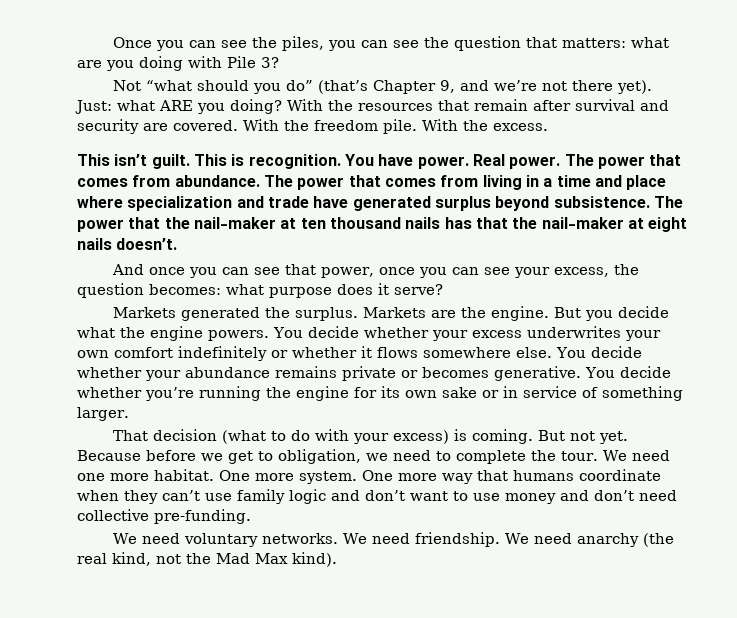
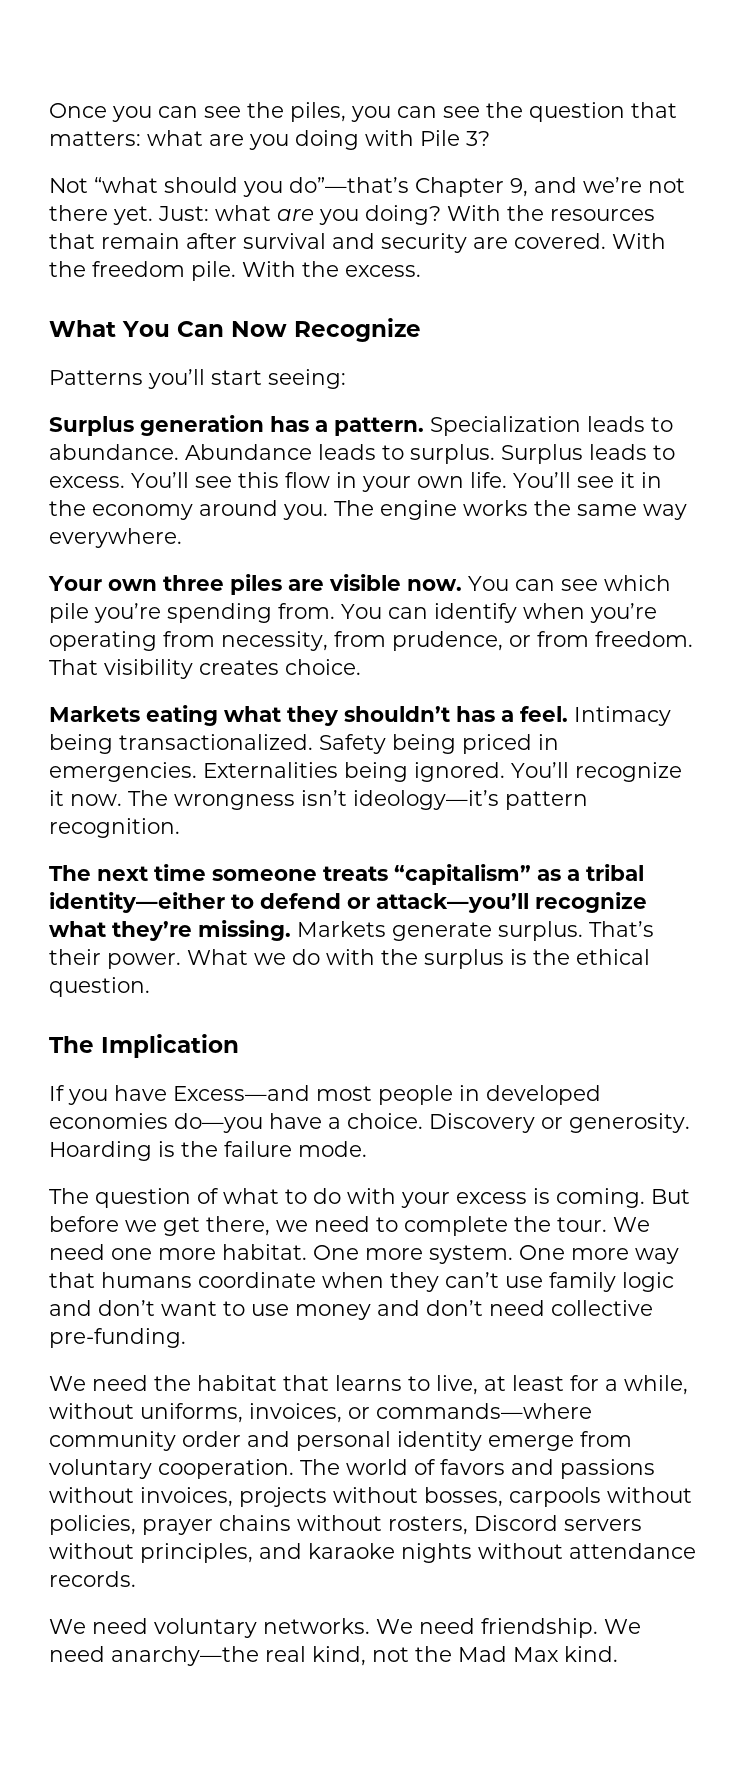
- Not “what should you do” (that’s Chapter 9, and we’re not there yet).
+ Not “what should you do”—that’s Chapter 9, and we’re not there yet.
- Just: what ARE you doing?
+ Just: what are you doing?
- This isn’t guilt. This is recognition. You have power. Real power. The power that comes from abundance. The power that comes from living in a time and place where specialization and trade have generated surplus beyond subsistence. The power that the nail-maker at ten thousand nails has that the nail-maker at eight nails doesn’t.
- And once you can see that power, once you can see your excess, the question becomes: what purpose does it serve?
- Markets generated the surplus. Markets are the engine. But you decide what the engine powers. You decide whether your excess underwrites your own comfort indefinitely or whether it flows somewhere else. You decide whether your abundance remains private or becomes generative. You decide whether you’re running the engine for its own sake or in service of something larger.
- That decision (what to do with your excess) is coming.
+ What You Can Now Recognize
+ Patterns you’ll start seeing:
+ Surplus generation has a pattern. Specialization leads to abundance. Abundance leads to surplus. Surplus leads to excess. You’ll see this flow in your own life. You’ll see it in the economy around you. The engine works the same way everywhere.
+ Your own three piles are visible now. You can see which pile you’re spending from. You can identify when you’re operating from necessity, from prudence, or from freedom. That visibility creates choice.
+ Markets eating what they shouldn’t has a feel. Intimacy being transactionalized. Safety being priced in emergencies. Externalities being ignored. You’ll recognize it now. The wrongness isn’t ideology—it’s pattern recognition.
+ The next time someone treats “capitalism” as a tribal identity—either to defend or attack—you’ll recognize what they’re missing. Markets generate surplus. That’s their power. What we do with the surplus is the ethical question.
+ The Implication
+ If you have Excess—and most people in developed economies do—you have a choice. Discovery or generosity. Hoarding is the failure mode.
+ The question of what to do with your excess is coming.
- But not yet. Because before we get to obligation, we need to complete the tour.
+ But before we get there, we need to complete the tour.
+ We need the habitat that learns to live, at least for a while, without uniforms, invoices, or commands—where community order and personal identity emerge from voluntary cooperation. The world of favors and passions without invoices, projects without bosses, carpools without policies, prayer chains without rosters, Discord servers without principles, and karaoke nights without attendance records.
- We need anarchy (the real kind, not the Mad Max kind).
+ We need anarchy—the real kind, not the Mad Max kind.

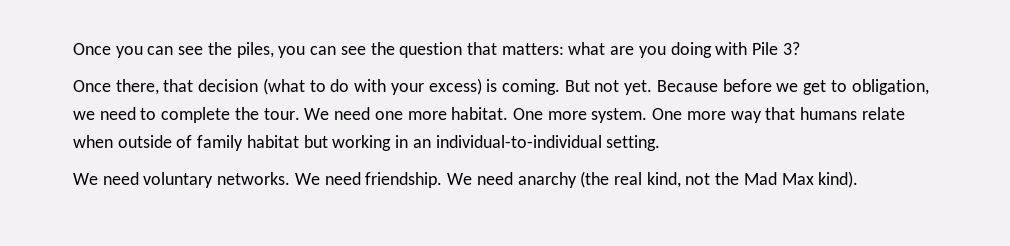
- Not “what should you do”—that’s Chapter 9, and we’re not there yet. Just: what are you doing? With the resources that remain after survival and security are covered. With the freedom pile. With the excess.
- What You Can Now Recognize
- Patterns you’ll start seeing:
- Surplus generation has a pattern. Specialization leads to abundance. Abundance leads to surplus. Surplus leads to excess. You’ll see this flow in your own life. You’ll see it in the economy around you. The engine works the same way everywhere.
- Your own three piles are visible now. You can see which pile you’re spending from. You can identify when you’re operating from necessity, from prudence, or from freedom. That visibility creates choice.
- Markets eating what they shouldn’t has a feel. Intimacy being transactionalized. Safety being priced in emergencies. Externalities being ignored. You’ll recognize it now. The wrongness isn’t ideology—it’s pattern recognition.
- The next time someone treats “capitalism” as a tribal identity—either to defend or attack—you’ll recognize what they’re missing. Markets generate surplus. That’s their power. What we do with the surplus is the ethical question.
- The Implication
- If you have Excess—and most people in developed economies do—you have a choice. Discovery or generosity. Hoarding is the failure mode.
- The question of what to do with your excess is coming.
+ Once there, that decision (what to do with your excess) is coming.
- But before we get there, we need to complete the tour.
+ But not yet. Because before we get to obligation, we need to complete the tour.
- One more way that humans coordinate when they can’t use family logic and don’t want to use money and don’t need collective pre-funding.
- We need the habitat that learns to live, at least for a while, without uniforms, invoices, or commands—where community order and personal identity emerge from voluntary cooperation. The world of favors and passions without invoices, projects without bosses, carpools without policies, prayer chains without rosters, Discord servers without principles, and karaoke nights without attendance records.
+ One more way that humans relate when outside of family habitat but working in an individual-to-individual setting.
- We need anarchy—the real kind, not the Mad Max kind.
+ We need anarchy (the real kind, not the Mad Max kind).

